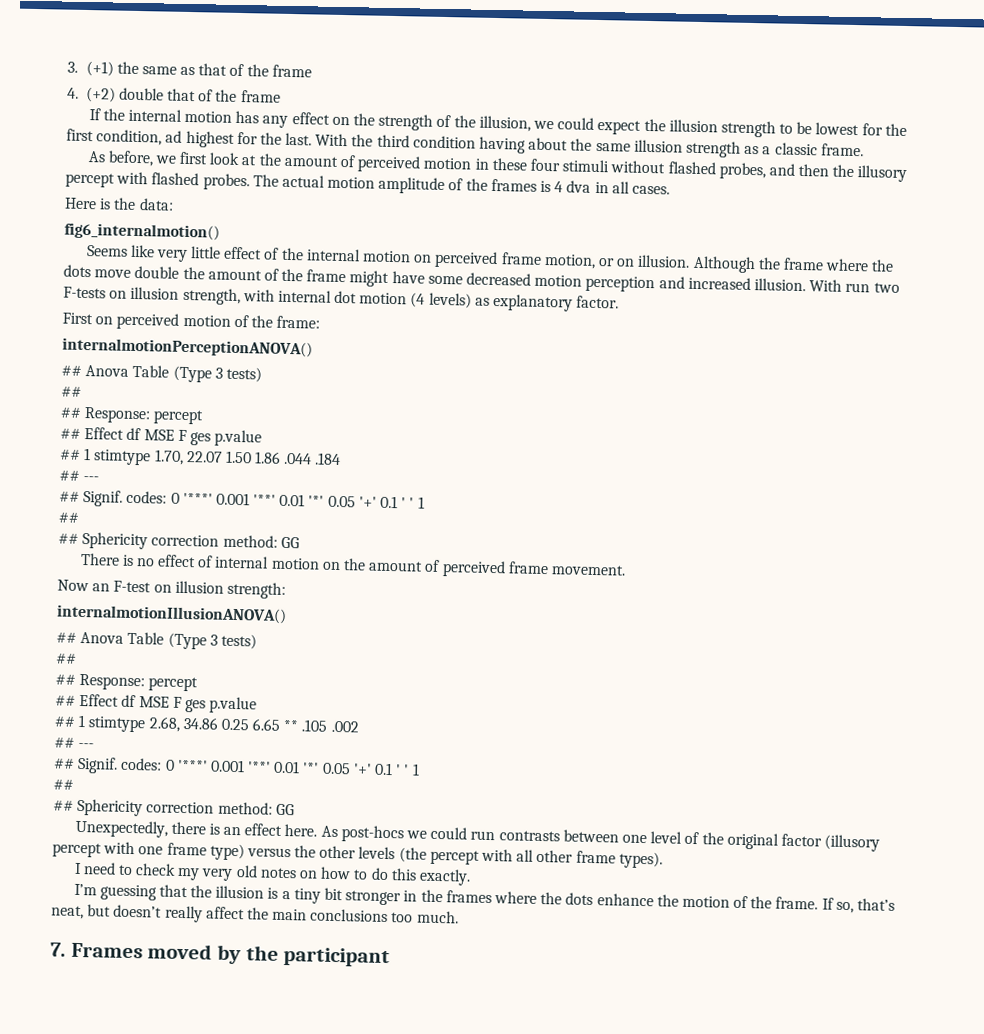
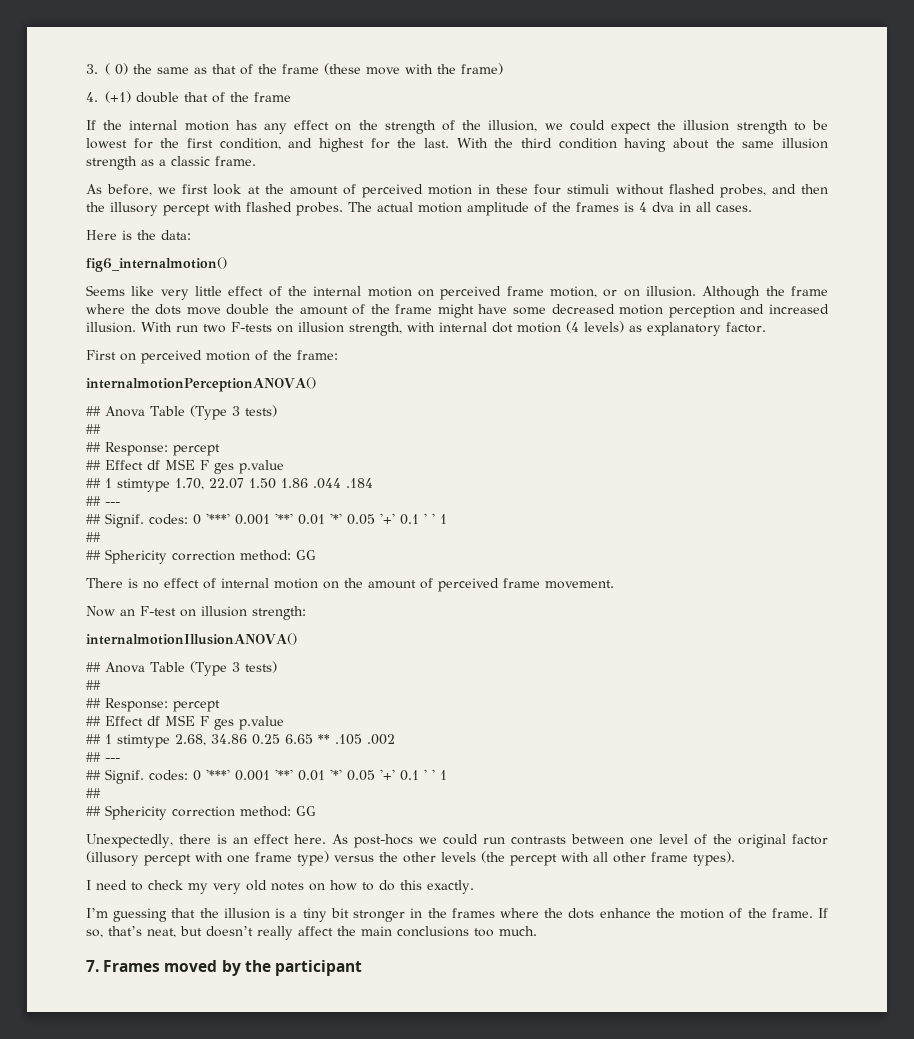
- 3. (+1) the same as that of the frame
+ 3. ( 0) the same as that of the frame (these move with the frame)
- 4. (+2) double that of the frame
+ 4. (+1) double that of the frame
- If the internal motion has any effect on the strength of the illusion, we could expect the illusion strength to be lowest for the first condition, ad highest for the last.
+ If the internal motion has any effect on the strength of the illusion, we could expect the illusion strength to be lowest for the first condition, and highest for the last.

